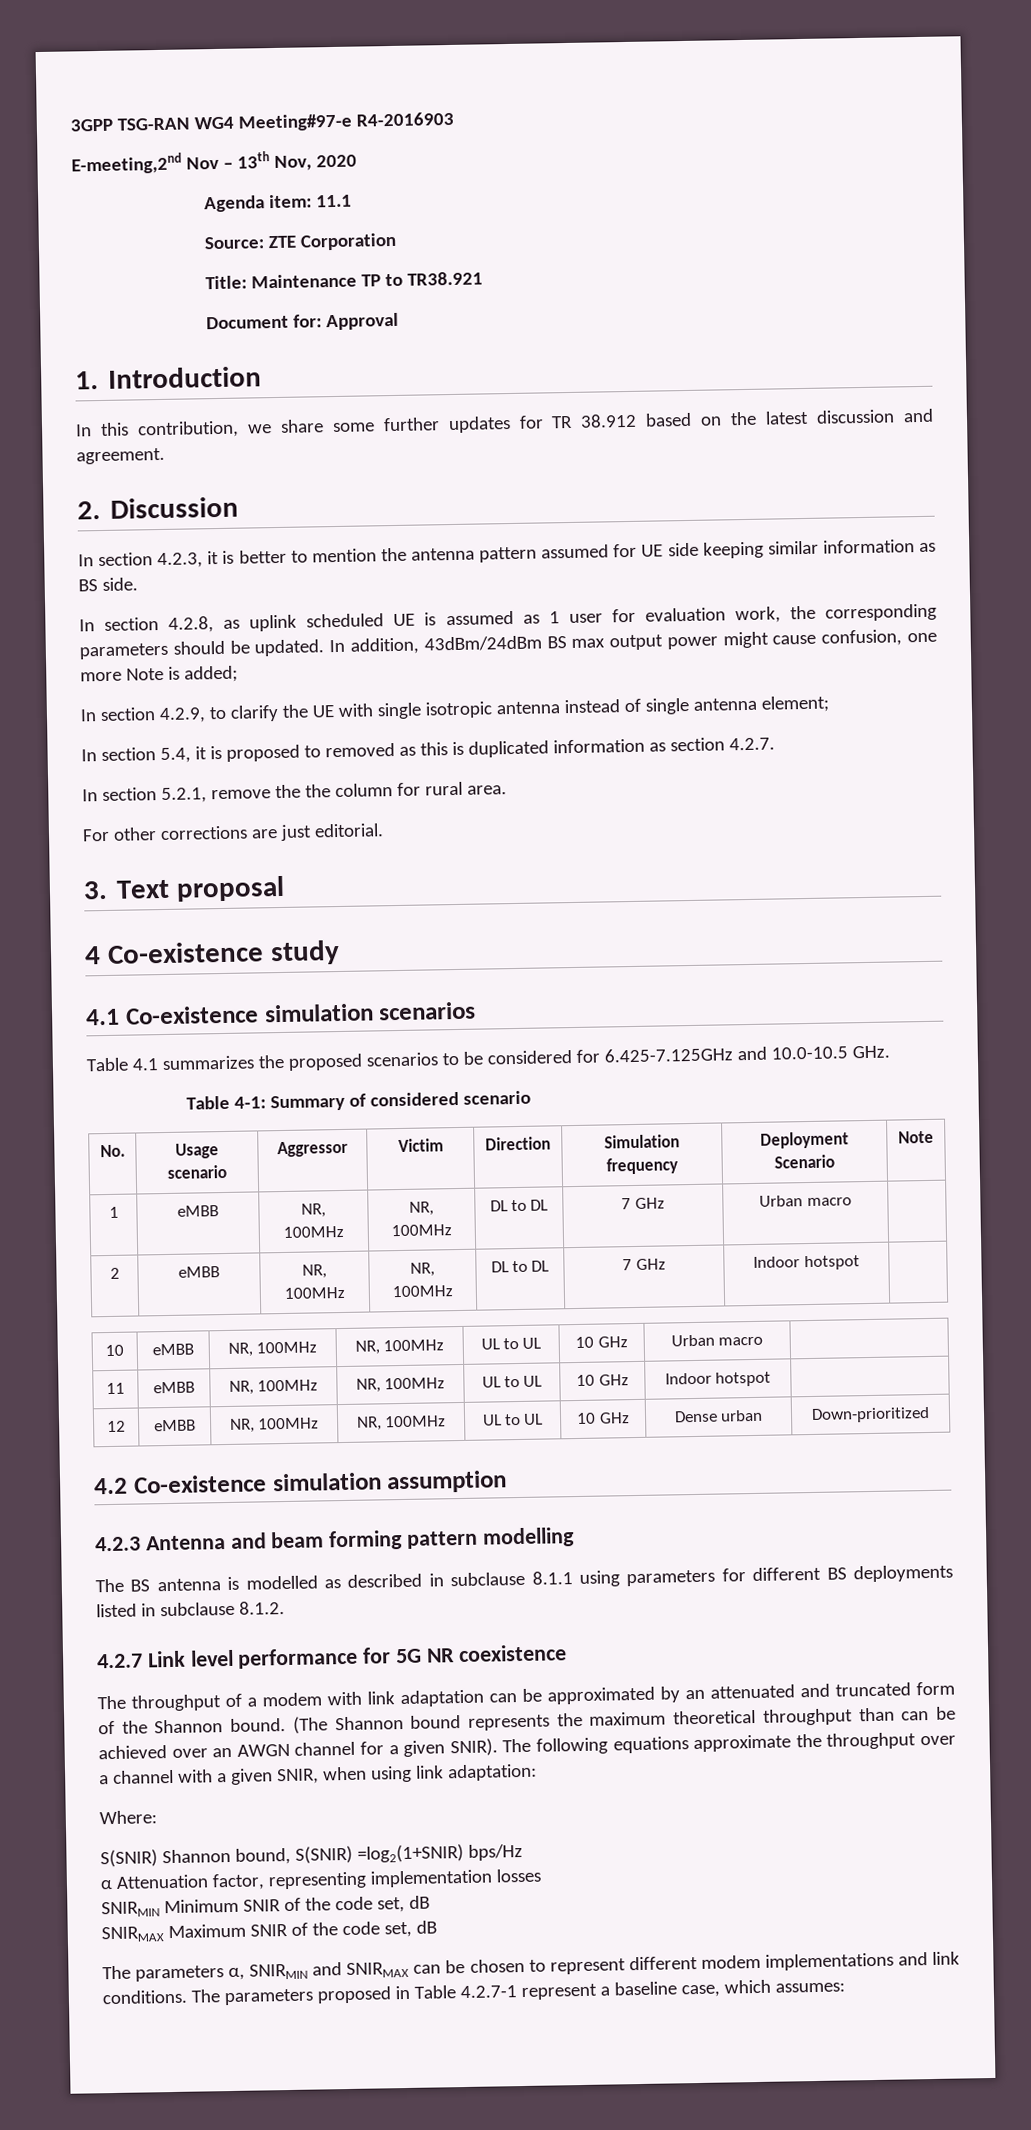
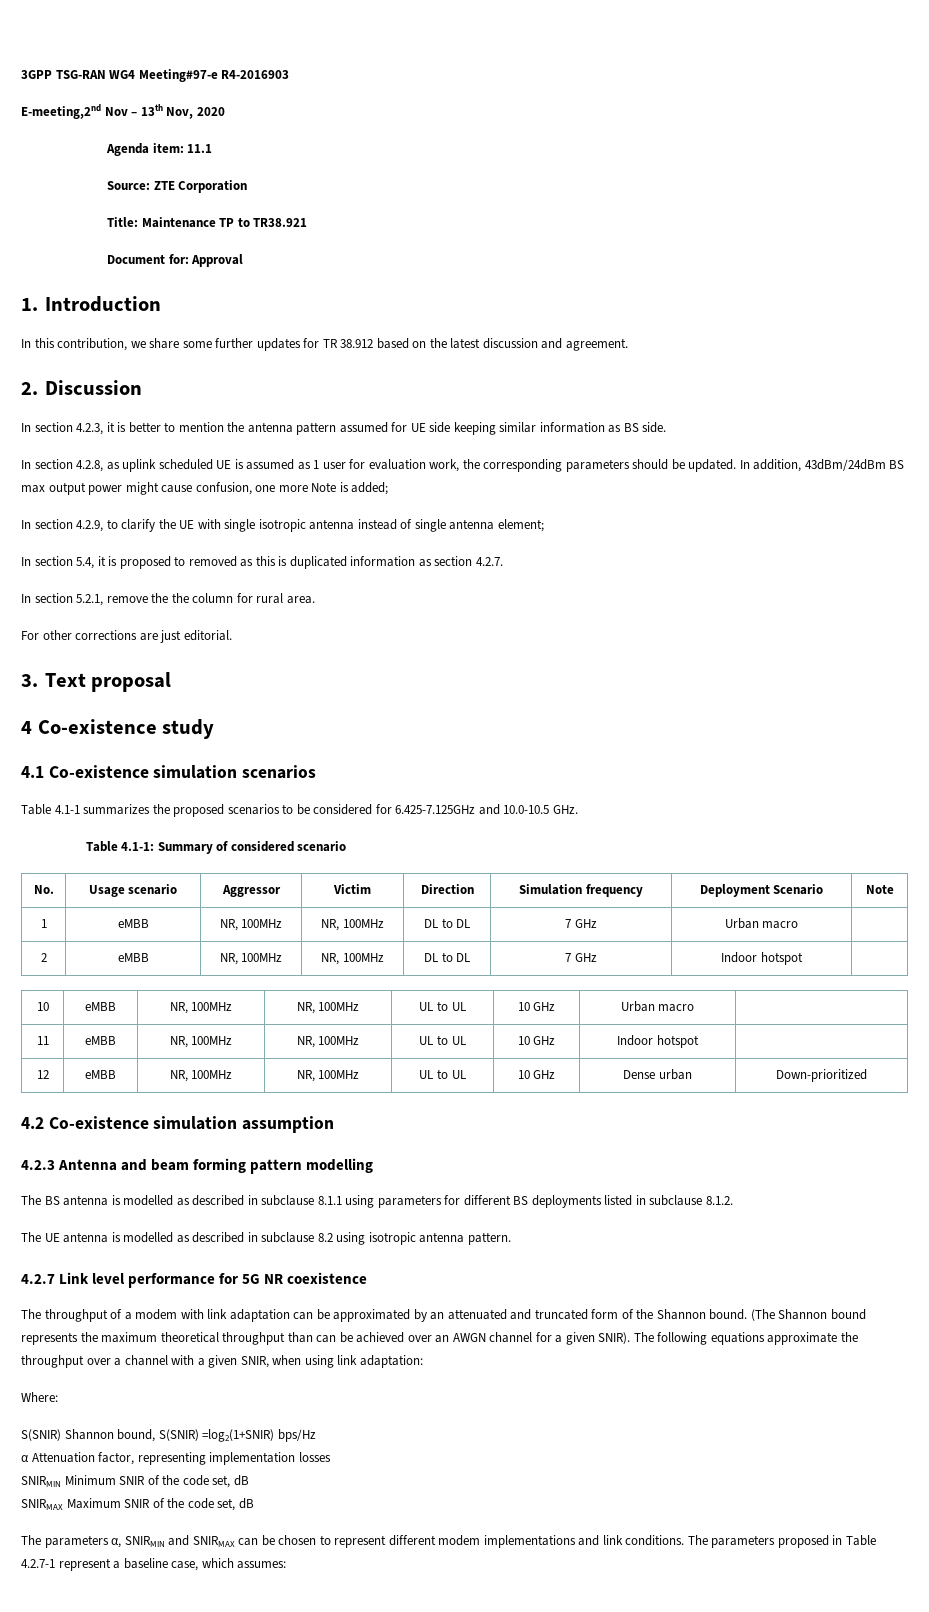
- Table 4.1 summarizes the proposed scenarios to be considered for 6.425-7.125GHz and 10.0-10.5 GHz.
+ Table 4.1-1 summarizes the proposed scenarios to be considered for 6.425-7.125GHz and 10.0-10.5 GHz.
- Table 4-1: Summary of considered scenario
+ Table 4.1-1: Summary of considered scenario
+ The UE antenna is modelled as described in subclause 8.2 using isotropic antenna pattern.

